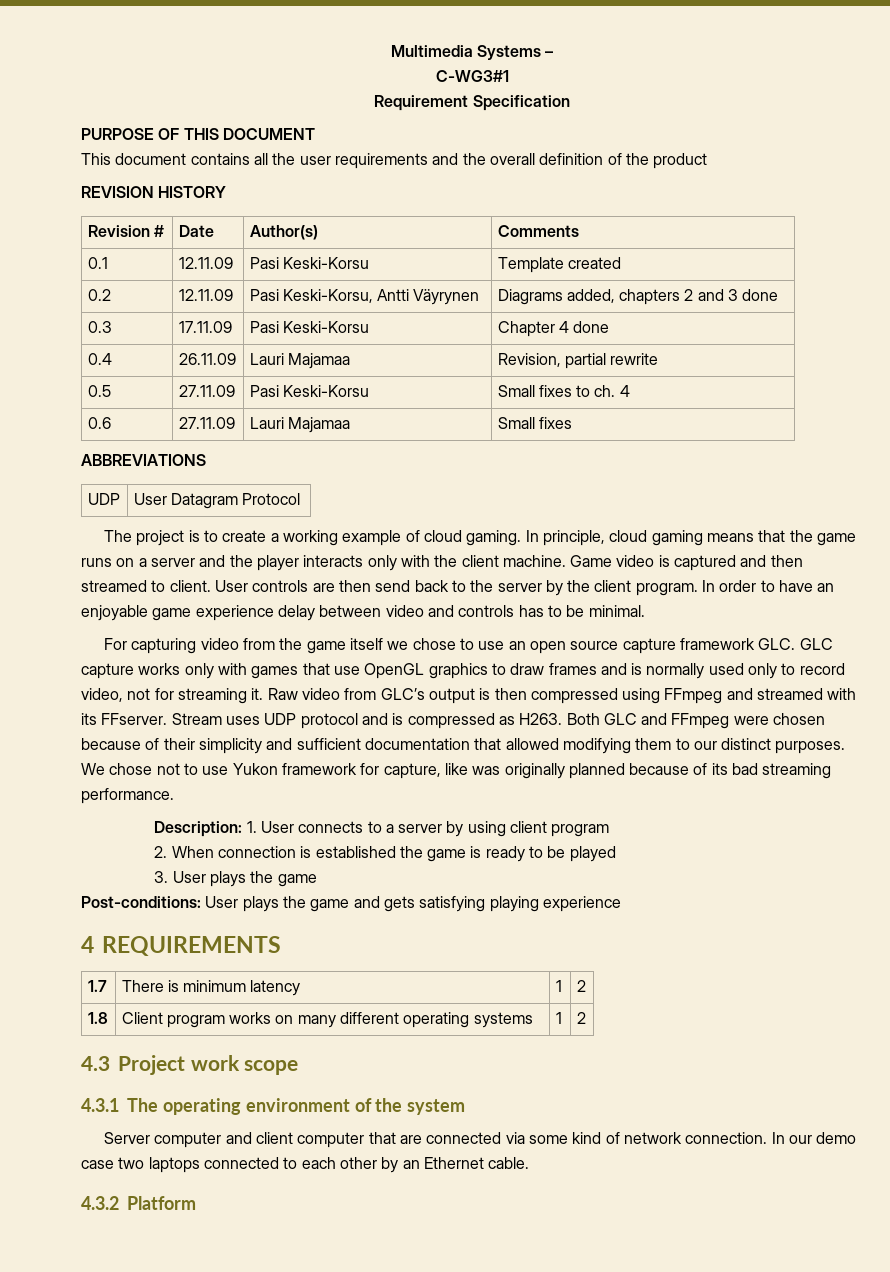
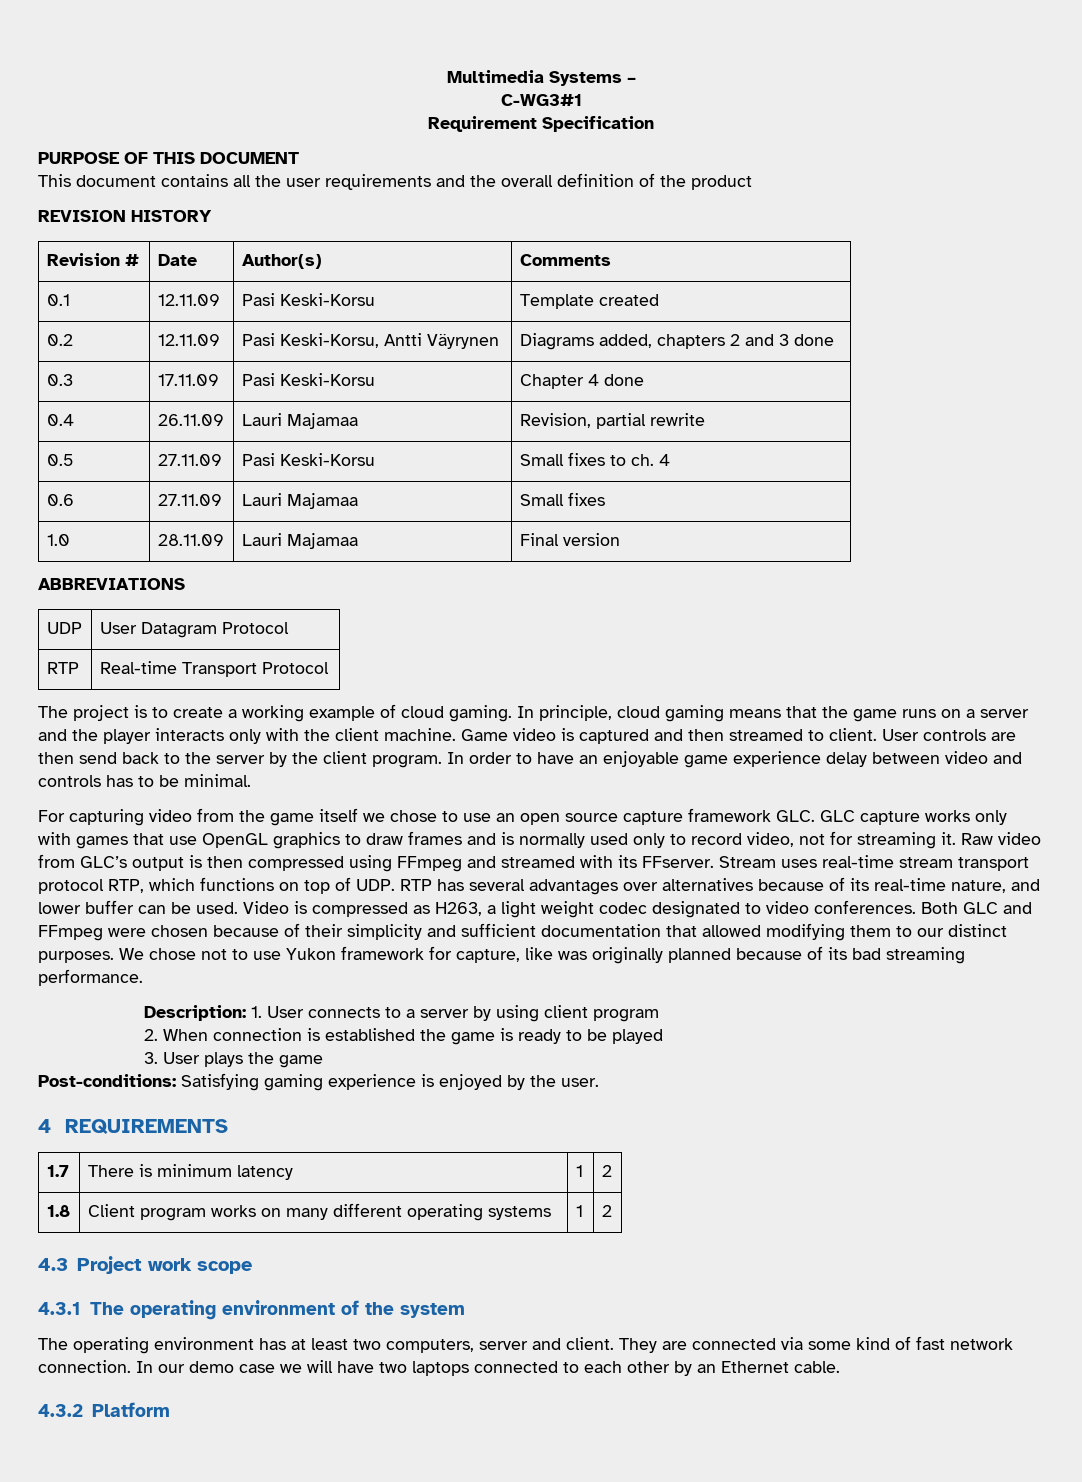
+ 1.0 | 28.11.09 | Lauri Majamaa | Final version
+ RTP | Real-time Transport Protocol
- Stream uses UDP protocol and is compressed as H263.
+ Stream uses real-time stream transport protocol RTP, which functions on top of UDP. RTP has several advantages over alternatives because of its real-time nature, and lower buffer can be used. Video is compressed as H263, a light weight codec designated to video conferences.
- Post-conditions: User plays the game and gets satisfying playing experience
+ Post-conditions: Satisfying gaming experience is enjoyed by the user.
- Server computer and client computer that are connected via some kind of network connection.
+ The operating environment has at least two computers, server and client. They are connected via some kind of fast network connection.
- In our demo case two laptops connected to each other by an Ethernet cable.
+ In our demo case we will have two laptops connected to each other by an Ethernet cable.

